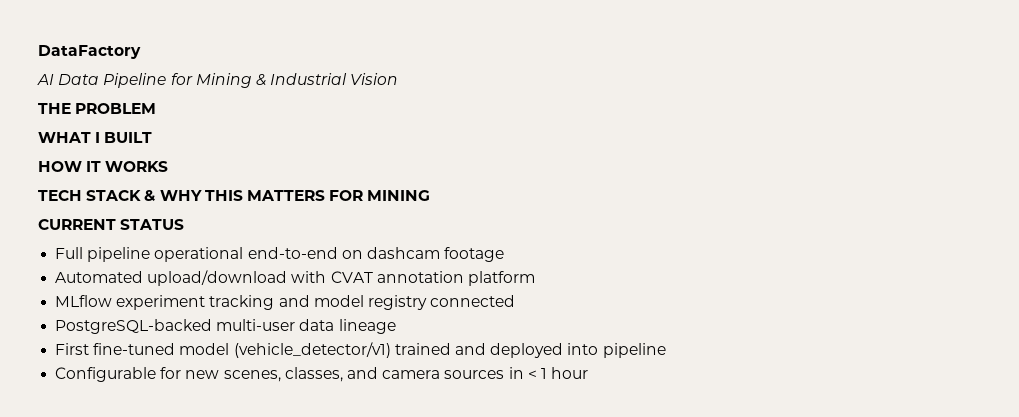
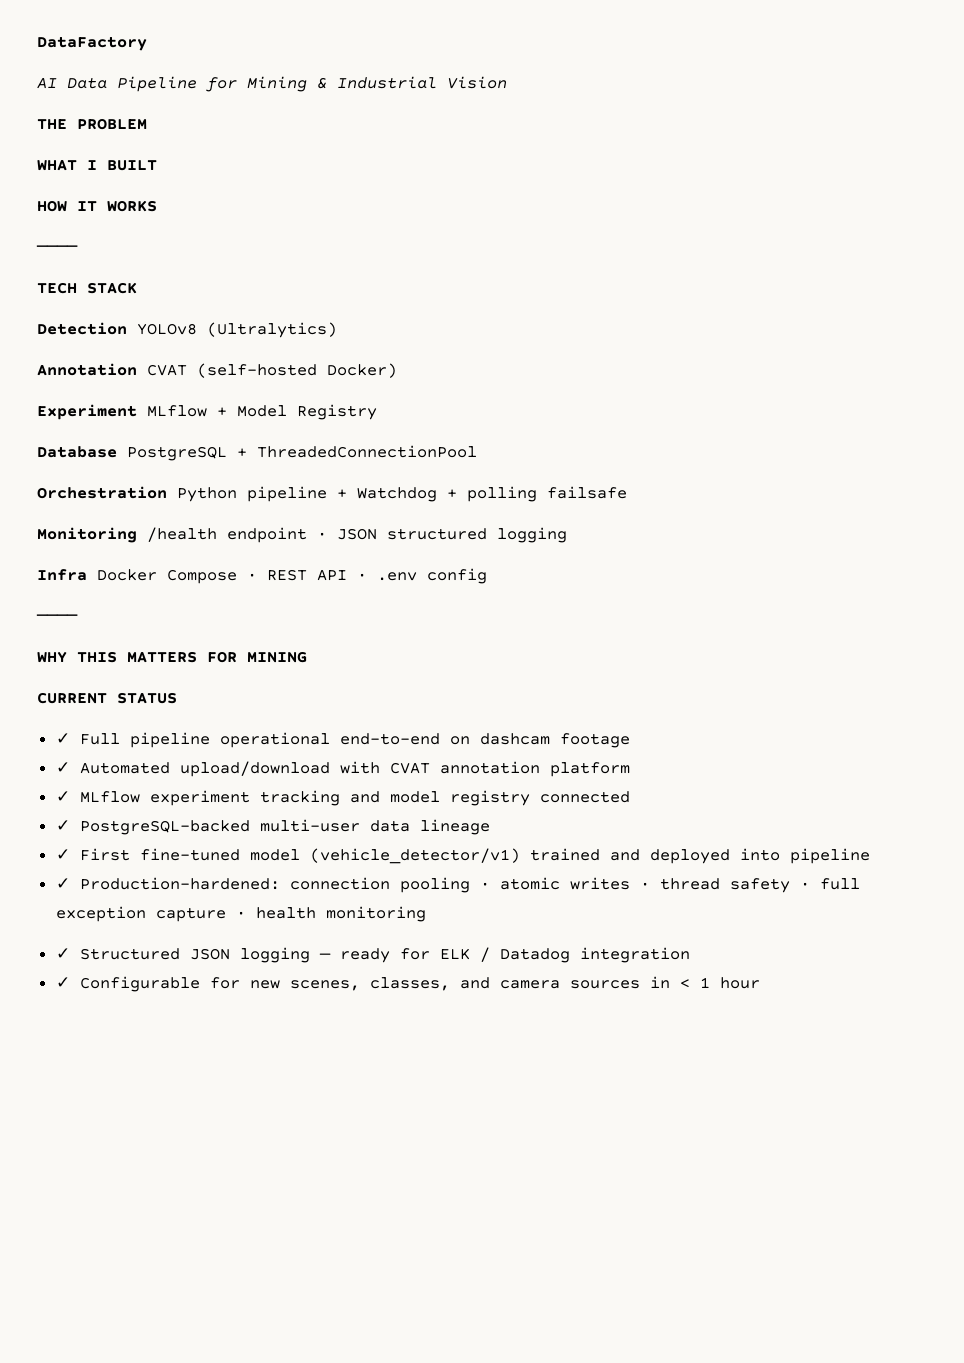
  HOW IT WORKS
+ ────
- TECH STACK & WHY THIS MATTERS FOR MINING
+ TECH STACK
+ Detection YOLOv8 (Ultralytics)
+ Annotation CVAT (self-hosted Docker)
+ Experiment MLflow + Model Registry
+ Database PostgreSQL + ThreadedConnectionPool
+ Orchestration Python pipeline + Watchdog + polling failsafe
+ Monitoring /health endpoint · JSON structured logging
+ Infra Docker Compose · REST API · .env config
+ ────
+ WHY THIS MATTERS FOR MINING
- Full pipeline operational end-to-end on dashcam footage
+ ✓ Full pipeline operational end-to-end on dashcam footage
- Automated upload/download with CVAT annotation platform
+ ✓ Automated upload/download with CVAT annotation platform
- MLflow experiment tracking and model registry connected
+ ✓ MLflow experiment tracking and model registry connected
- PostgreSQL-backed multi-user data lineage
+ ✓ PostgreSQL-backed multi-user data lineage
- First fine-tuned model (vehicle_detector/v1) trained and deployed into pipeline
+ ✓ First fine-tuned model (vehicle_detector/v1) trained and deployed into pipeline
- Configurable for new scenes, classes, and camera sources in < 1 hour
+ ✓ Production-hardened: connection pooling · atomic writes · thread safety · full exception capture · health monitoring
+ ✓ Structured JSON logging — ready for ELK / Datadog integration
+ ✓ Configurable for new scenes, classes, and camera sources in < 1 hour

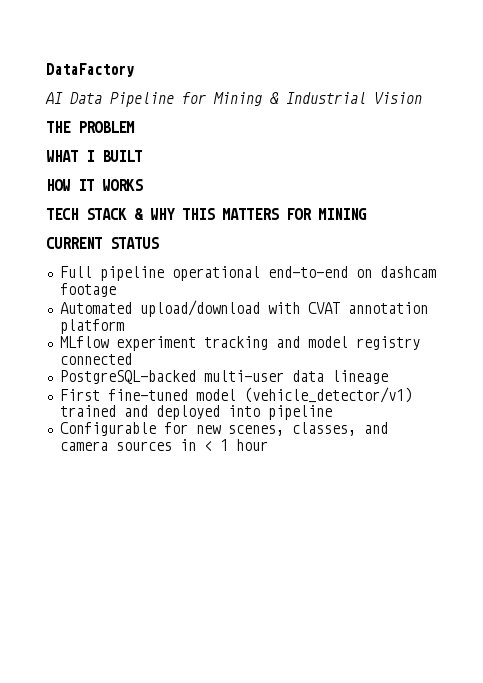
  HOW IT WORKS
- ────
- TECH STACK
- Detection YOLOv8 (Ultralytics)
- Annotation CVAT (self-hosted Docker)
- Experiment MLflow + Model Registry
- Database PostgreSQL + ThreadedConnectionPool
- Orchestration Python pipeline + Watchdog + polling failsafe
- Monitoring /health endpoint · JSON structured logging
- Infra Docker Compose · REST API · .env config
- ────
- WHY THIS MATTERS FOR MINING
+ TECH STACK & WHY THIS MATTERS FOR MINING
- ✓ Full pipeline operational end-to-end on dashcam footage
+ Full pipeline operational end-to-end on dashcam footage
- ✓ Automated upload/download with CVAT annotation platform
+ Automated upload/download with CVAT annotation platform
- ✓ MLflow experiment tracking and model registry connected
+ MLflow experiment tracking and model registry connected
- ✓ PostgreSQL-backed multi-user data lineage
+ PostgreSQL-backed multi-user data lineage
- ✓ First fine-tuned model (vehicle_detector/v1) trained and deployed into pipeline
+ First fine-tuned model (vehicle_detector/v1) trained and deployed into pipeline
- ✓ Production-hardened: connection pooling · atomic writes · thread safety · full exception capture · health monitoring
- ✓ Structured JSON logging — ready for ELK / Datadog integration
- ✓ Configurable for new scenes, classes, and camera sources in < 1 hour
+ Configurable for new scenes, classes, and camera sources in < 1 hour

